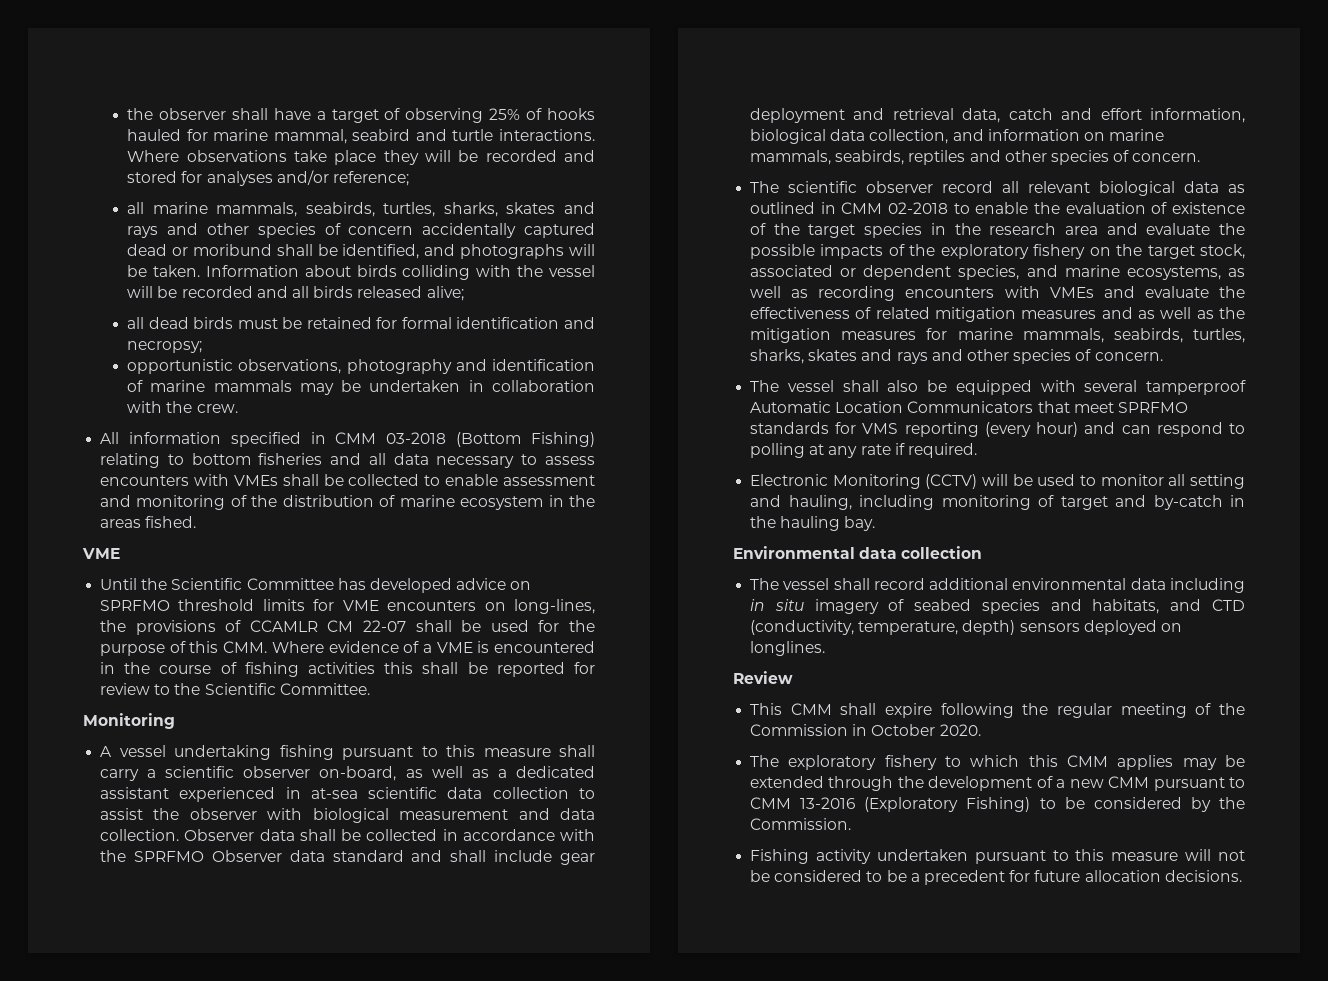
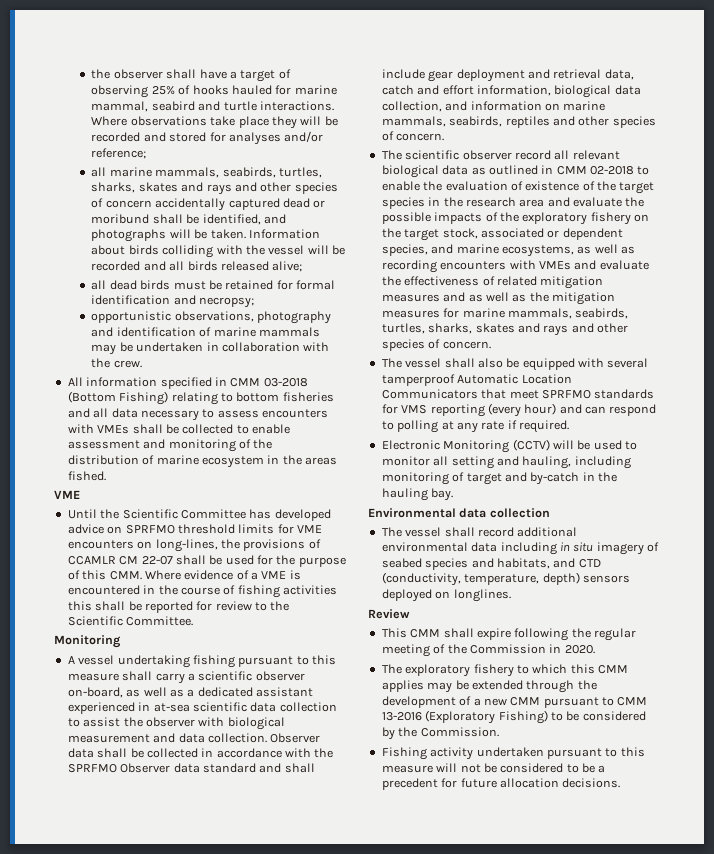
- This CMM shall expire following the regular meeting of the Commission in October 2020.
+ This CMM shall expire following the regular meeting of the Commission in 2020.

